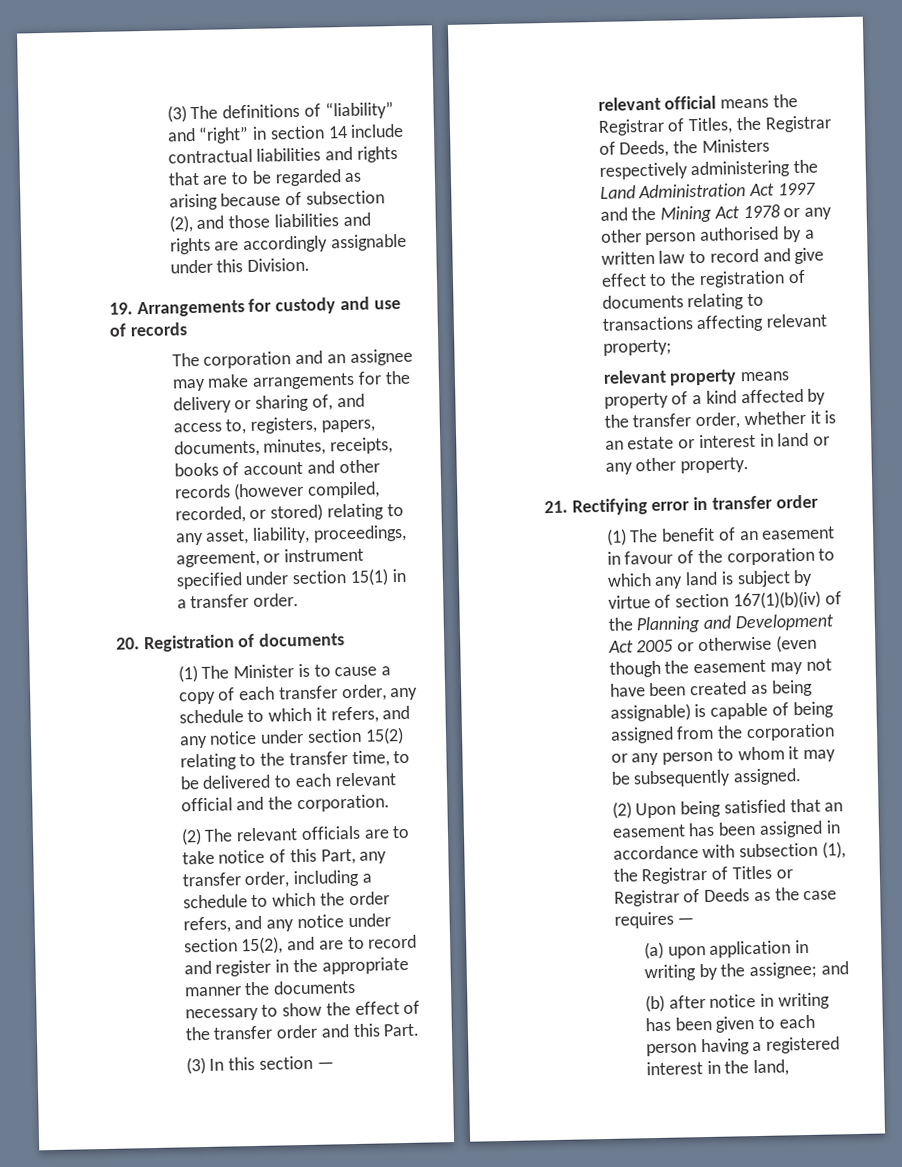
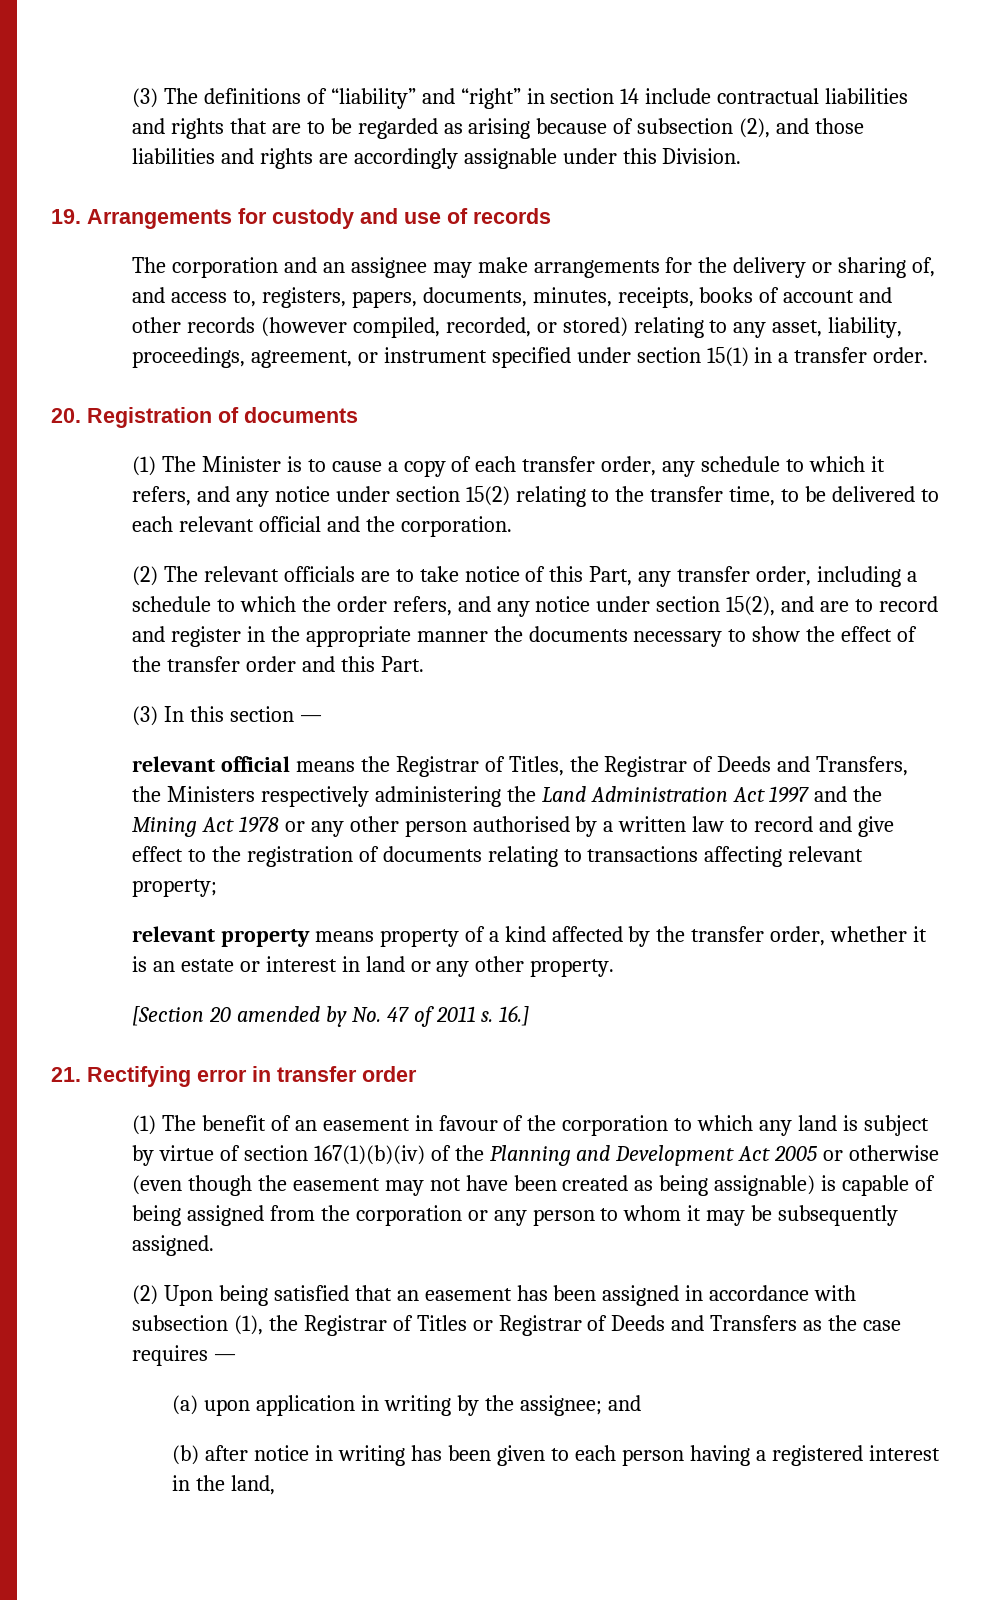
- relevant official means the Registrar of Titles, the Registrar of Deeds, the Ministers respectively administering the Land Administration Act 1997 and the Mining Act 1978 or any other person authorised by a written law to record and give effect to the registration of documents relating to transactions affecting relevant property;
+ relevant official means the Registrar of Titles, the Registrar of Deeds and Transfers, the Ministers respectively administering the Land Administration Act 1997 and the Mining Act 1978 or any other person authorised by a written law to record and give effect to the registration of documents relating to transactions affecting relevant property;
+ [Section 20 amended by No. 47 of 2011 s. 16.]
- (2) Upon being satisfied that an easement has been assigned in accordance with subsection (1), the Registrar of Titles or Registrar of Deeds as the case requires —
+ (2) Upon being satisfied that an easement has been assigned in accordance with subsection (1), the Registrar of Titles or Registrar of Deeds and Transfers as the case requires —

